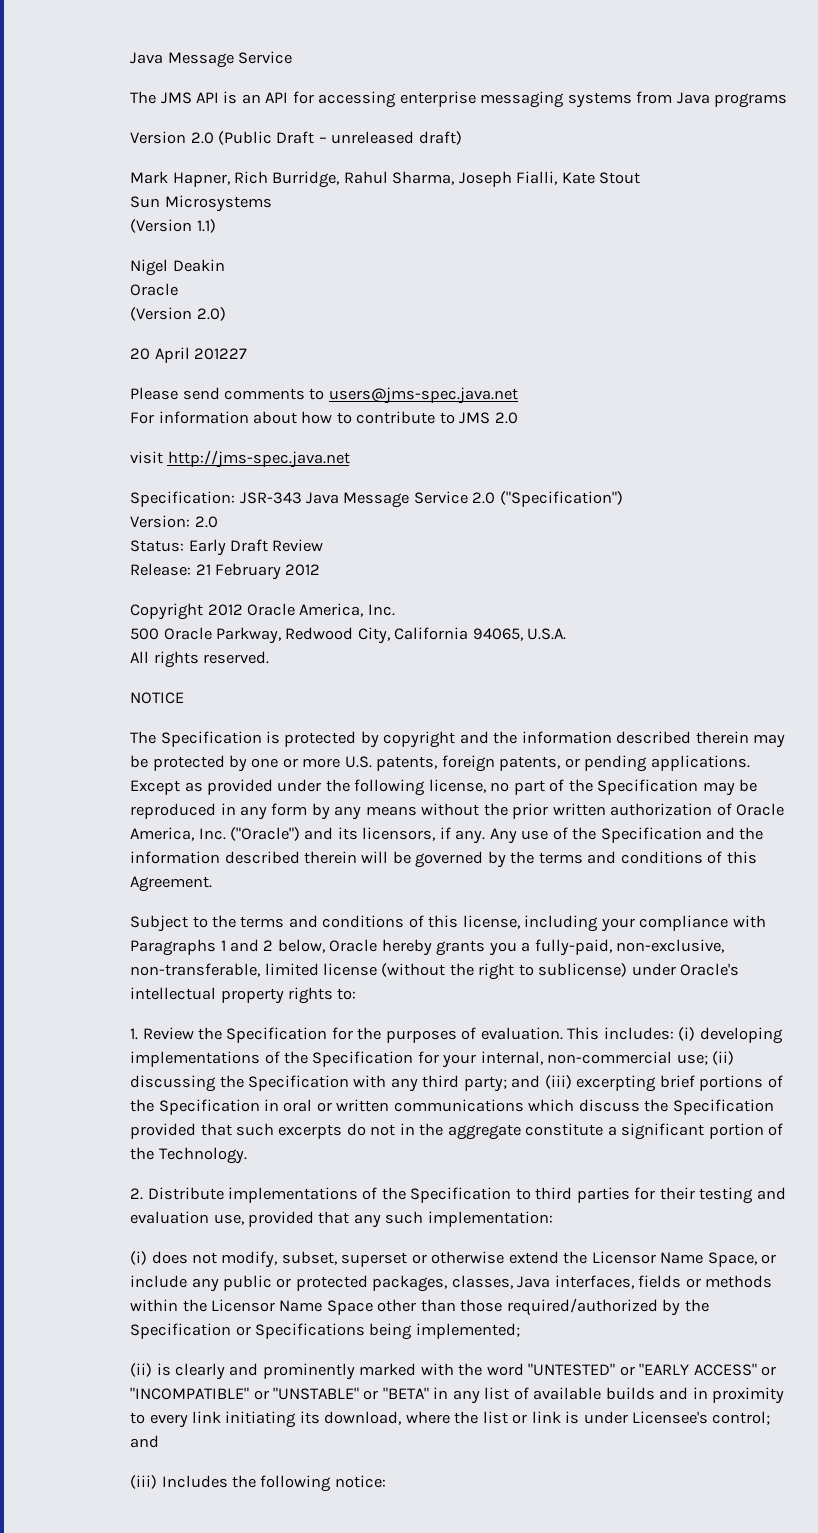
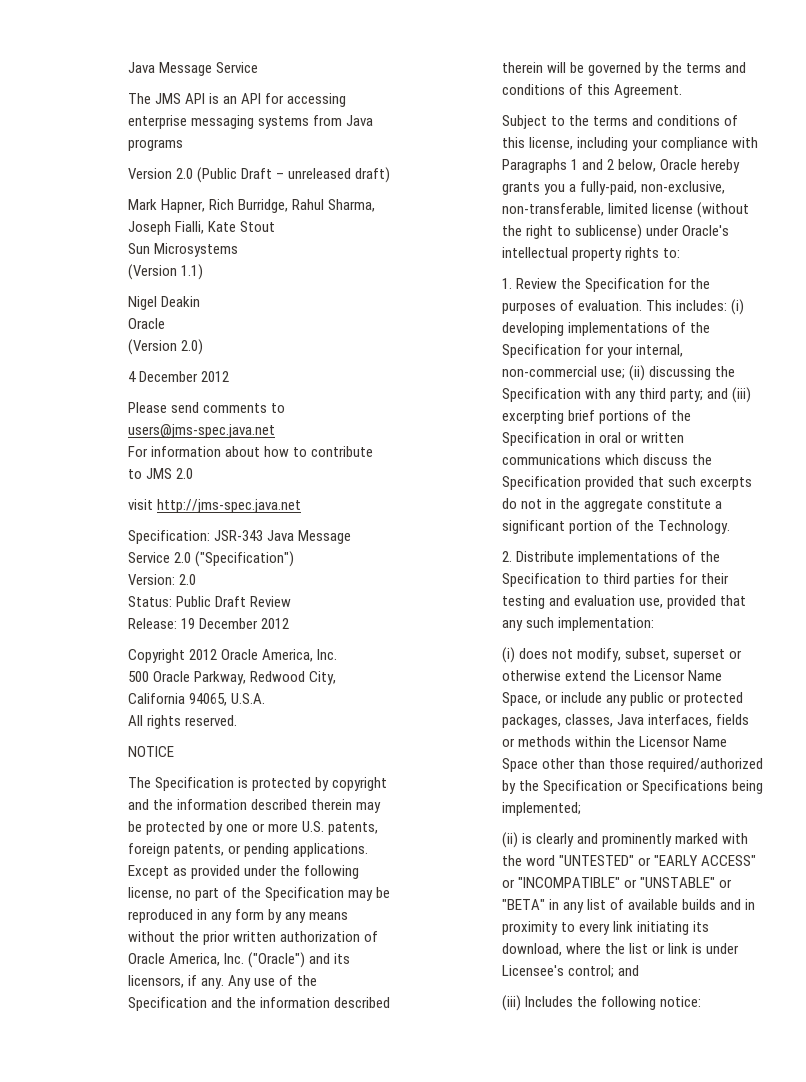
- 20 April 201227
+ 4 December 2012
- Status: Early Draft Review
+ Status: Public Draft Review
- Release: 21 February 2012
+ Release: 19 December 2012

